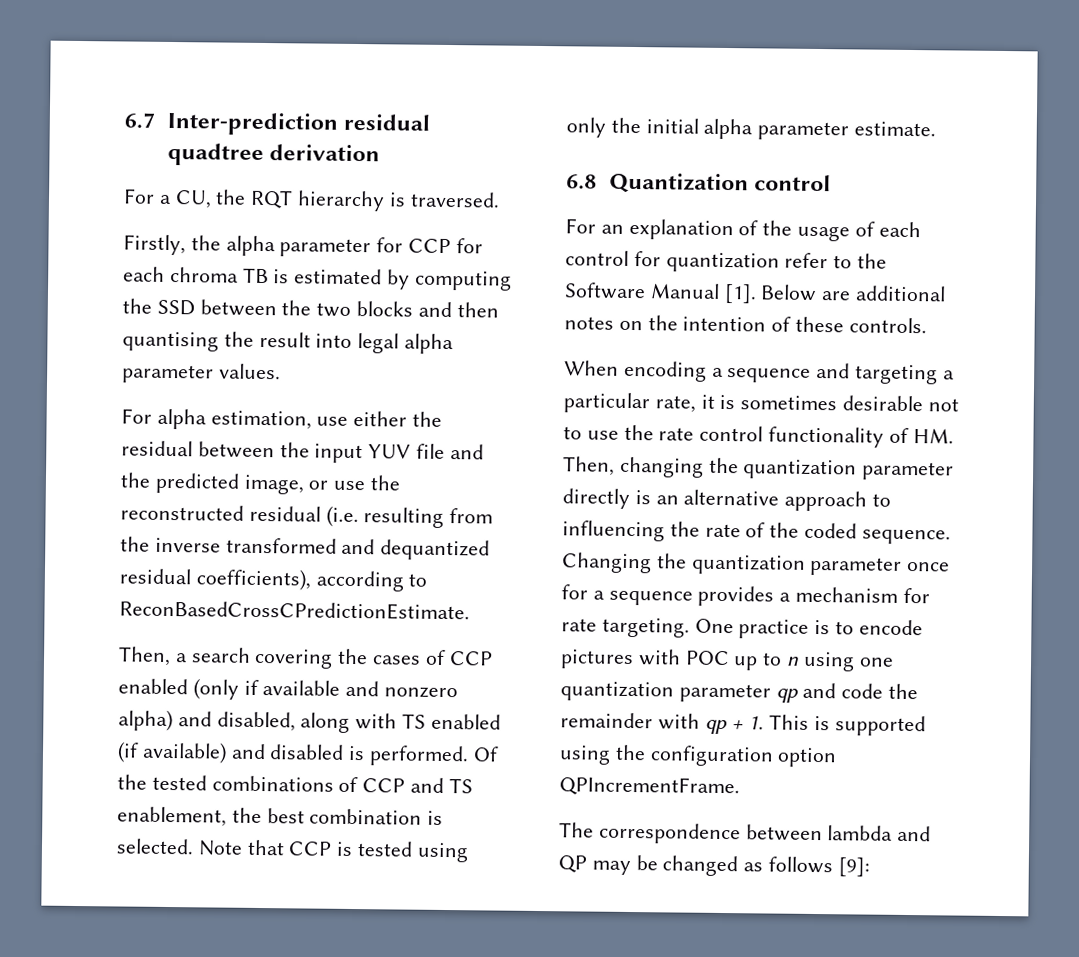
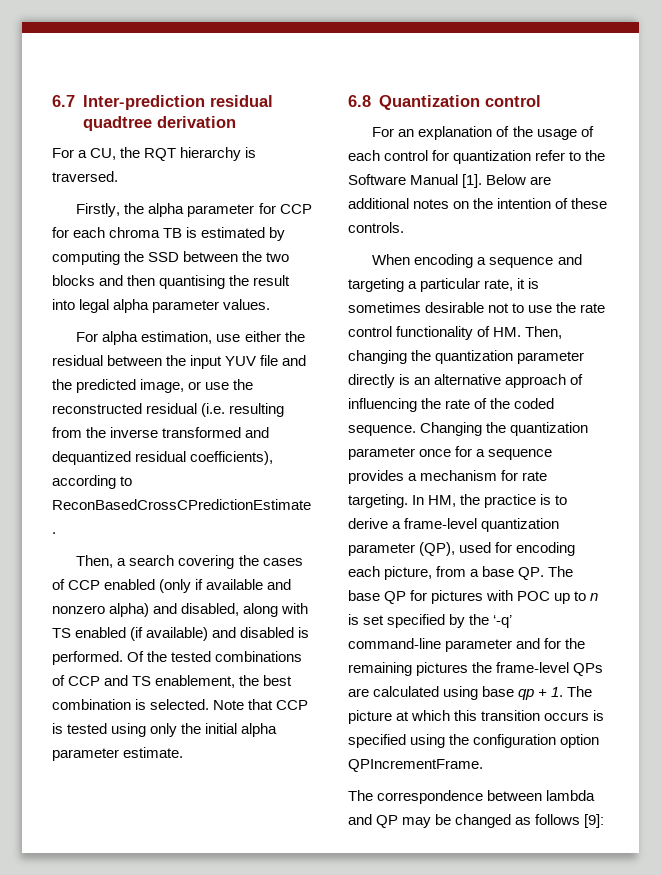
- When encoding a sequence and targeting a particular rate, it is sometimes desirable not to use the rate control functionality of HM. Then, changing the quantization parameter directly is an alternative approach to influencing the rate of the coded sequence.
+ When encoding a sequence and targeting a particular rate, it is sometimes desirable not to use the rate control functionality of HM. Then, changing the quantization parameter directly is an alternative approach of influencing the rate of the coded sequence.
- One practice is to encode pictures with POC up to n using one quantization parameter qp and code the remainder with qp + 1. This is supported using the configuration option QPIncrementFrame.
+ In HM, the practice is to derive a frame-level quantization parameter (QP), used for encoding each picture, from a base QP. The base QP for pictures with POC up to n is set specified by the ‘-q’ command-line parameter and for the remaining pictures the frame-level QPs are calculated using base qp + 1. The picture at which this transition occurs is specified using the configuration option QPIncrementFrame.

